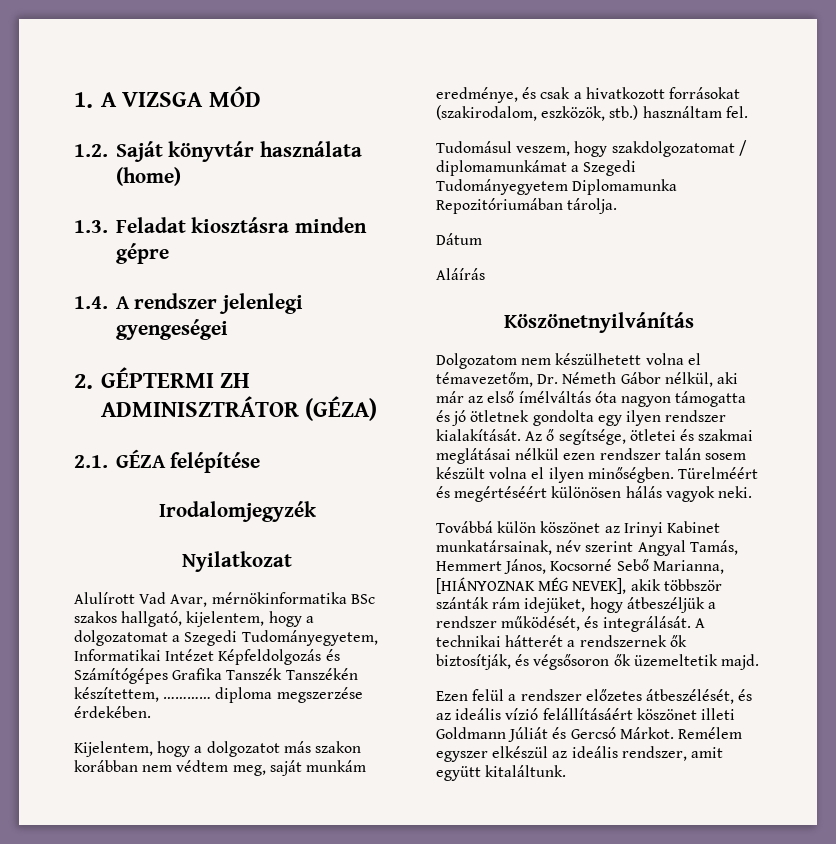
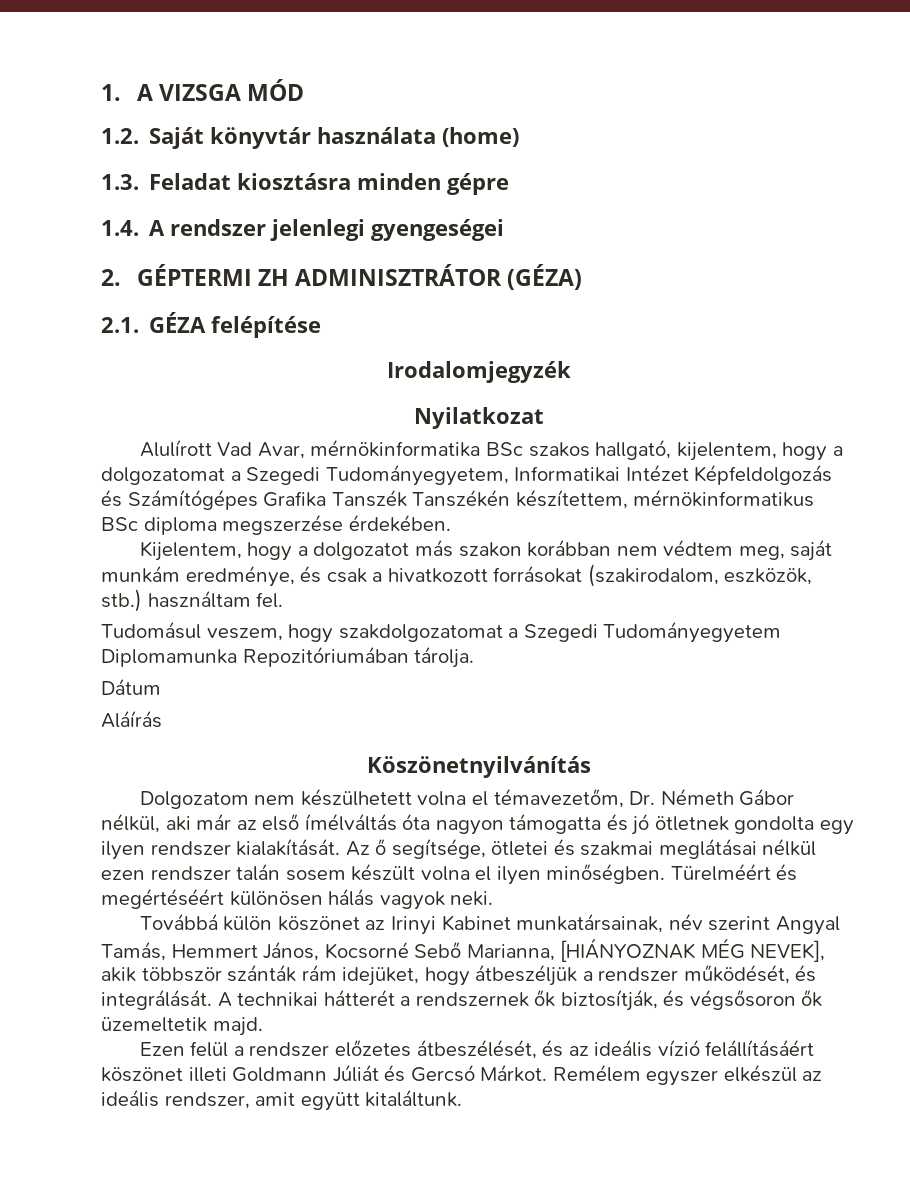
- Alulírott Vad Avar, mérnökinformatika BSc szakos hallgató, kijelentem, hogy a dolgozatomat a Szegedi Tudományegyetem, Informatikai Intézet Képfeldolgozás és Számítógépes Grafika Tanszék Tanszékén készítettem, ………… diploma megszerzése érdekében.
+ Alulírott Vad Avar, mérnökinformatika BSc szakos hallgató, kijelentem, hogy a dolgozatomat a Szegedi Tudományegyetem, Informatikai Intézet Képfeldolgozás és Számítógépes Grafika Tanszék Tanszékén készítettem, mérnökinformatikus BSc diploma megszerzése érdekében.
- Tudomásul veszem, hogy szakdolgozatomat / diplomamunkámat a Szegedi Tudományegyetem Diplomamunka Repozitóriumában tárolja.
+ Tudomásul veszem, hogy szakdolgozatomat a Szegedi Tudományegyetem Diplomamunka Repozitóriumában tárolja.

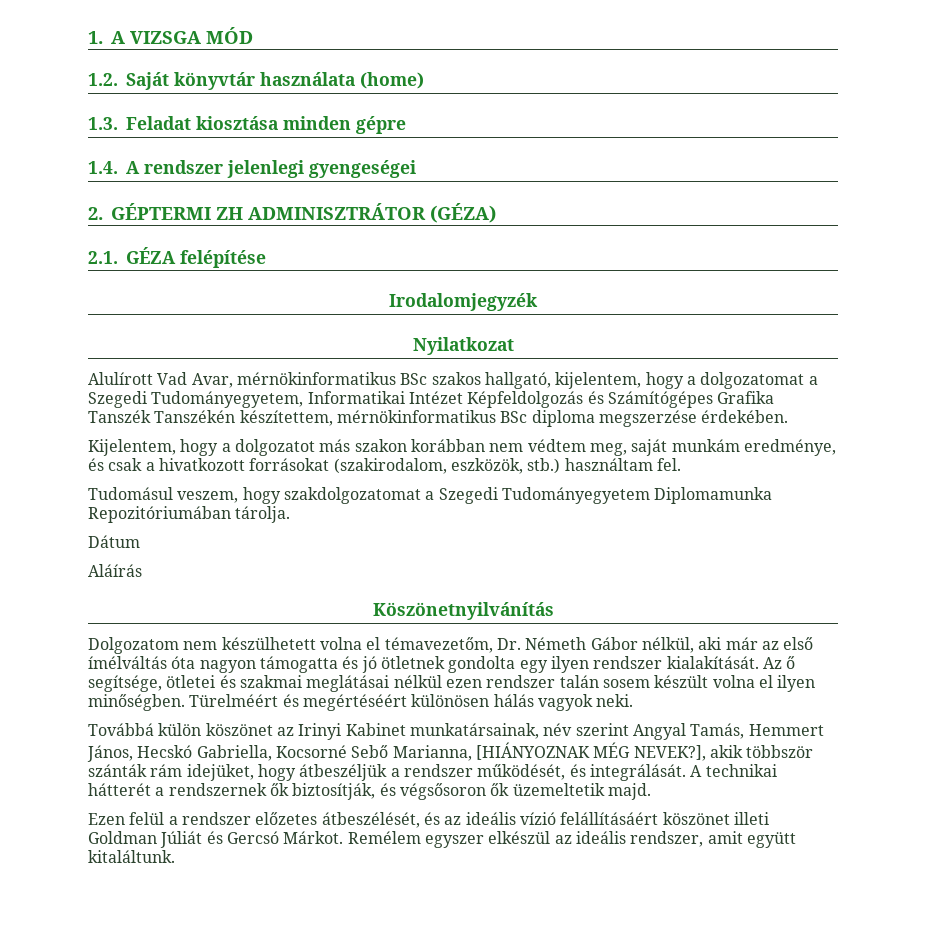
- 1.3. Feladat kiosztásra minden gépre
+ 1.3. Feladat kiosztása minden gépre
- Alulírott Vad Avar, mérnökinformatika BSc szakos hallgató, kijelentem, hogy a dolgozatomat a Szegedi Tudományegyetem, Informatikai Intézet Képfeldolgozás és Számítógépes Grafika Tanszék Tanszékén készítettem, mérnökinformatikus BSc diploma megszerzése érdekében.
+ Alulírott Vad Avar, mérnökinformatikus BSc szakos hallgató, kijelentem, hogy a dolgozatomat a Szegedi Tudományegyetem, Informatikai Intézet Képfeldolgozás és Számítógépes Grafika Tanszék Tanszékén készítettem, mérnökinformatikus BSc diploma megszerzése érdekében.
- Továbbá külön köszönet az Irinyi Kabinet munkatársainak, név szerint Angyal Tamás, Hemmert János, Kocsorné Sebő Marianna, [HIÁNYOZNAK MÉG NEVEK], akik többször szánták rám idejüket, hogy átbeszéljük a rendszer működését, és integrálását.
+ Továbbá külön köszönet az Irinyi Kabinet munkatársainak, név szerint Angyal Tamás, Hemmert János, Hecskó Gabriella, Kocsorné Sebő Marianna, [HIÁNYOZNAK MÉG NEVEK?], akik többször szánták rám idejüket, hogy átbeszéljük a rendszer működését, és integrálását.
- Ezen felül a rendszer előzetes átbeszélését, és az ideális vízió felállításáért köszönet illeti Goldmann Júliát és Gercsó Márkot.
+ Ezen felül a rendszer előzetes átbeszélését, és az ideális vízió felállításáért köszönet illeti Goldman Júliát és Gercsó Márkot.

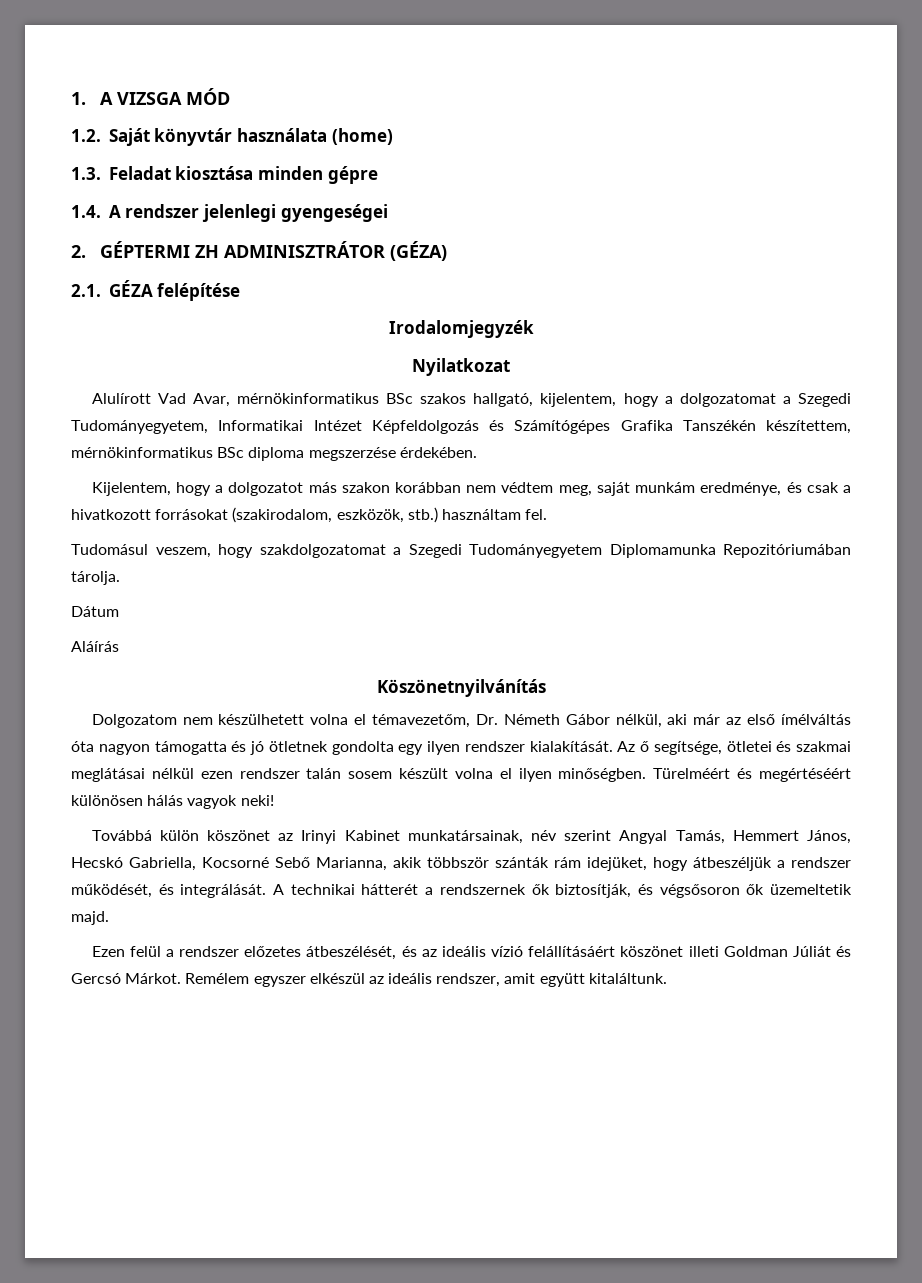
- Alulírott Vad Avar, mérnökinformatikus BSc szakos hallgató, kijelentem, hogy a dolgozatomat a Szegedi Tudományegyetem, Informatikai Intézet Képfeldolgozás és Számítógépes Grafika Tanszék Tanszékén készítettem, mérnökinformatikus BSc diploma megszerzése érdekében.
+ Alulírott Vad Avar, mérnökinformatikus BSc szakos hallgató, kijelentem, hogy a dolgozatomat a Szegedi Tudományegyetem, Informatikai Intézet Képfeldolgozás és Számítógépes Grafika Tanszékén készítettem, mérnökinformatikus BSc diploma megszerzése érdekében.
- Türelméért és megértéséért különösen hálás vagyok neki.
+ Türelméért és megértéséért különösen hálás vagyok neki!
- Továbbá külön köszönet az Irinyi Kabinet munkatársainak, név szerint Angyal Tamás, Hemmert János, Hecskó Gabriella, Kocsorné Sebő Marianna, [HIÁNYOZNAK MÉG NEVEK?], akik többször szánták rám idejüket, hogy átbeszéljük a rendszer működését, és integrálását.
+ Továbbá külön köszönet az Irinyi Kabinet munkatársainak, név szerint Angyal Tamás, Hemmert János, Hecskó Gabriella, Kocsorné Sebő Marianna, akik többször szánták rám idejüket, hogy átbeszéljük a rendszer működését, és integrálását.

